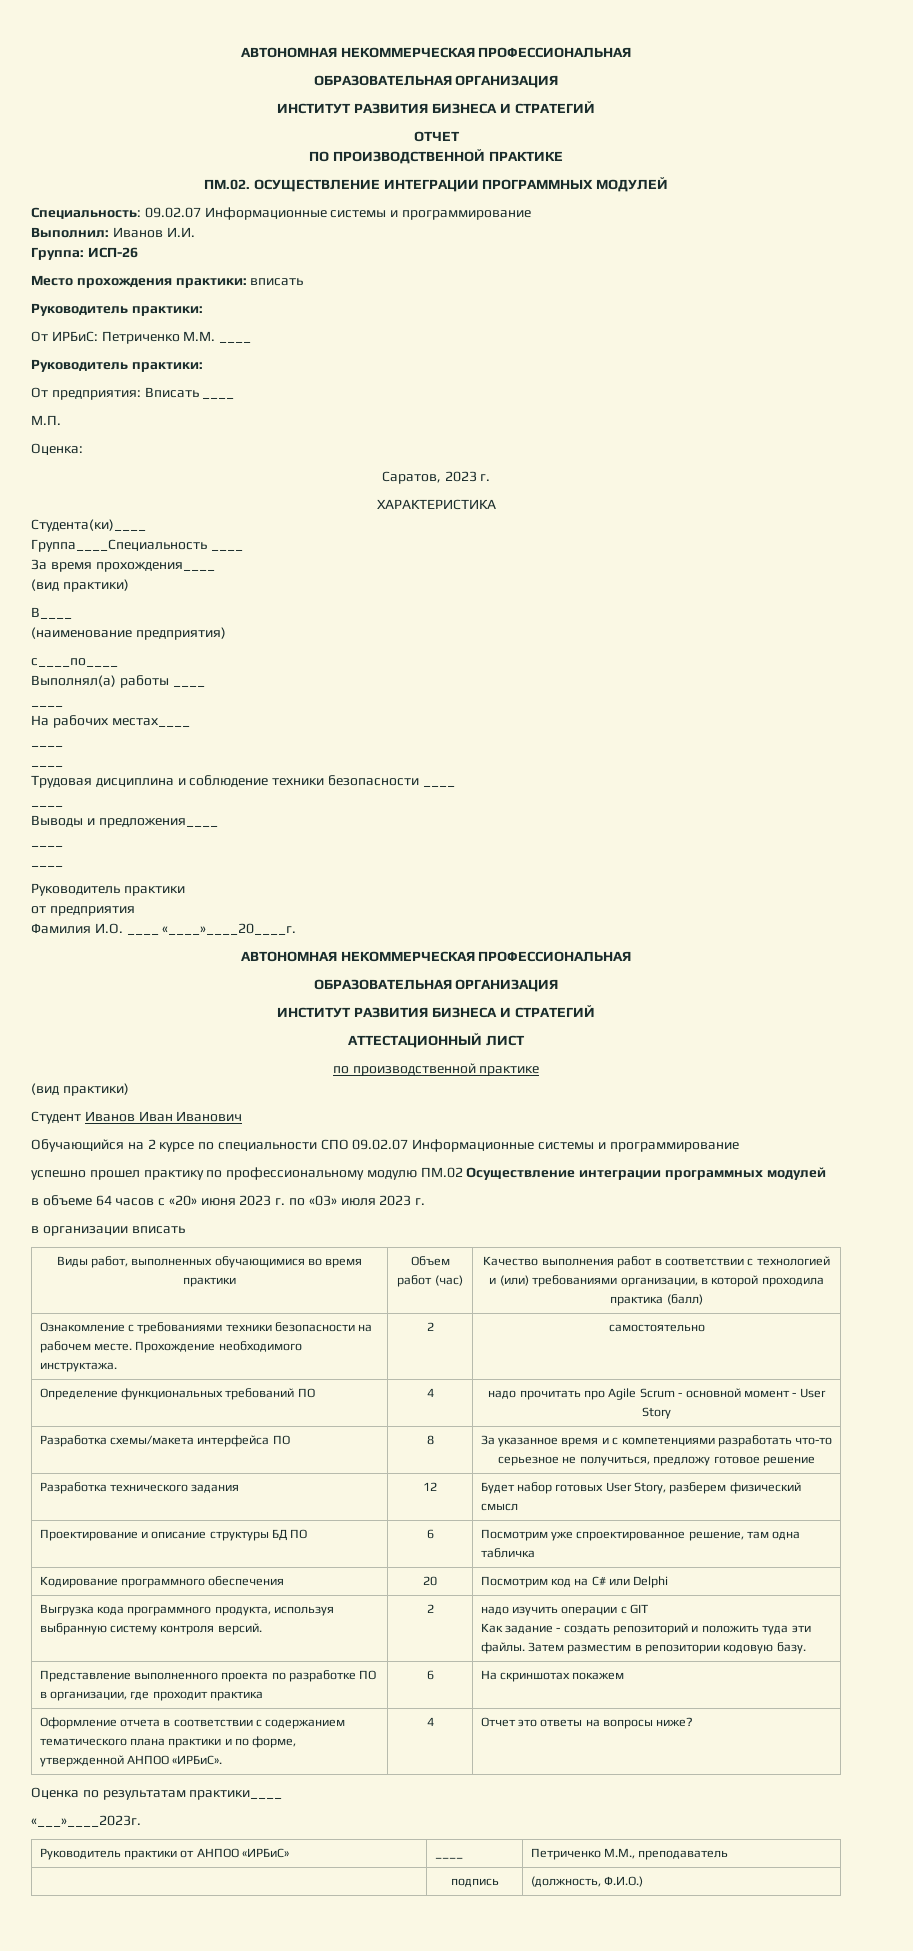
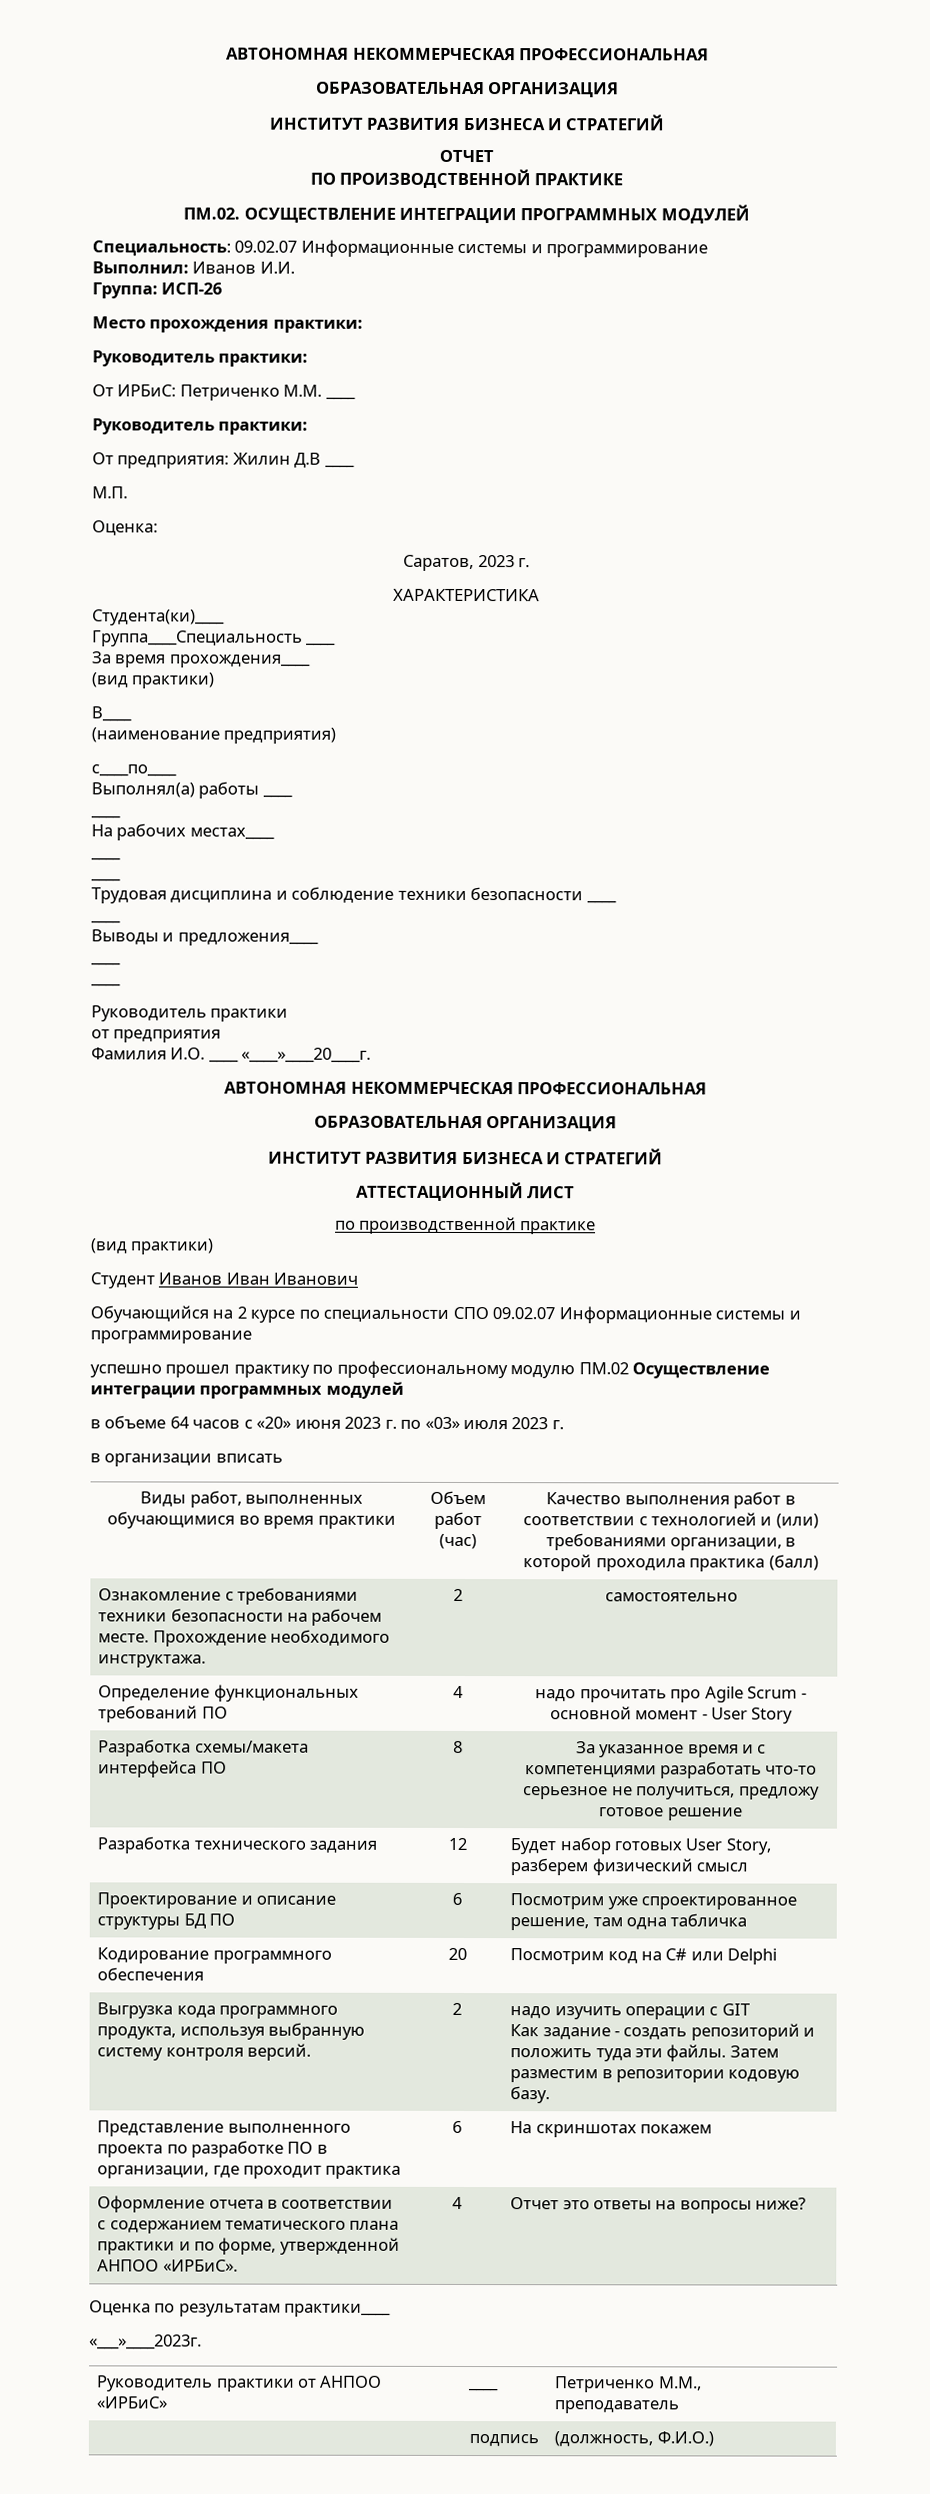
- Место прохождения практики: вписать
+ Место прохождения практики:
- От предприятия: Вписать ____
+ От предприятия: Жилин Д.В ____

